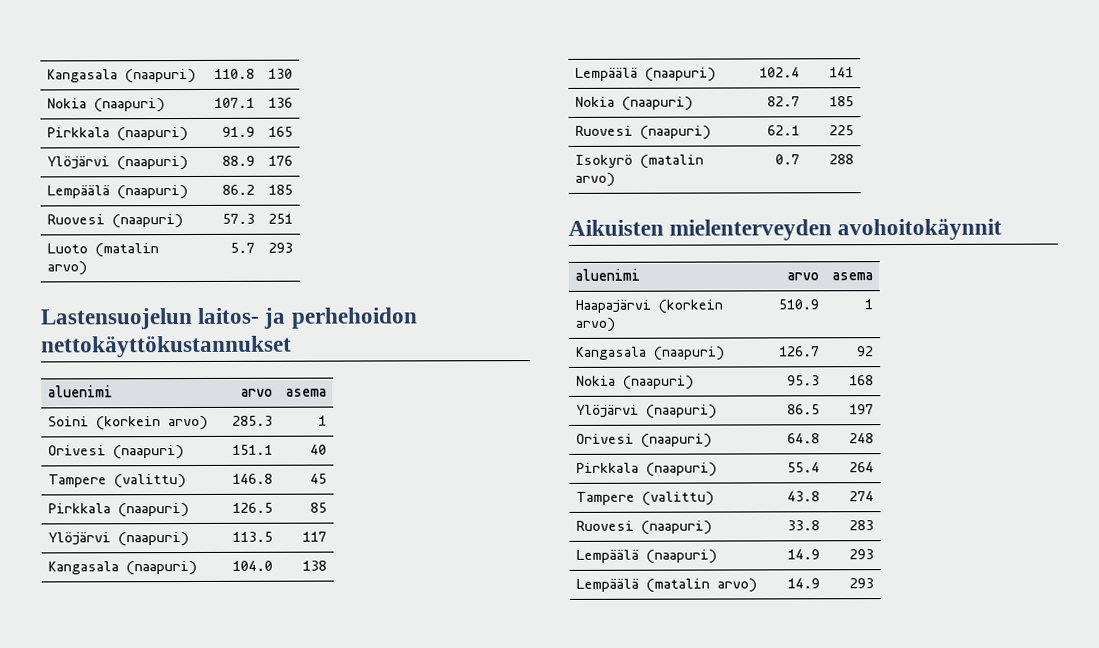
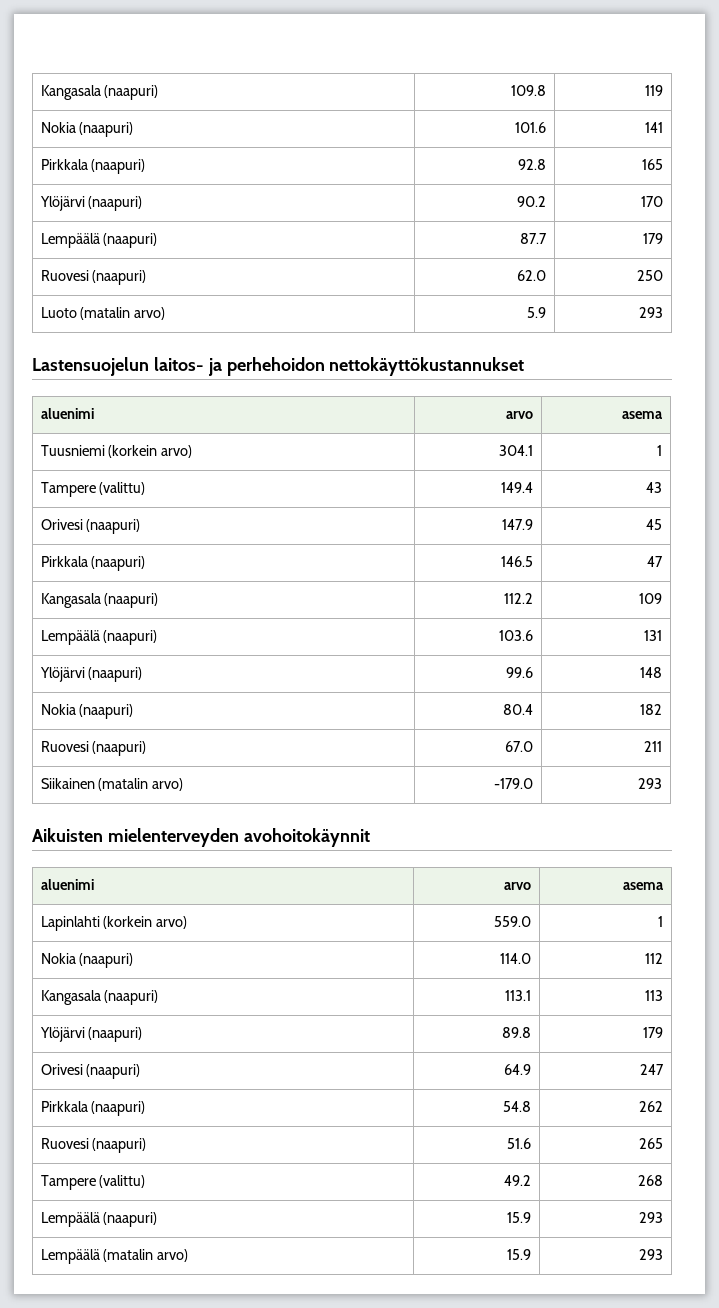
- Kangasala (naapuri) | 110.8 | 130
- Nokia (naapuri) | 107.1 | 136
- Pirkkala (naapuri) | 91.9 | 165
+ Kangasala (naapuri) | 109.8 | 119
+ Nokia (naapuri) | 101.6 | 141
+ Pirkkala (naapuri) | 92.8 | 165
- Ylöjärvi (naapuri) | 88.9 | 176
- Lempäälä (naapuri) | 86.2 | 185
- Ruovesi (naapuri) | 57.3 | 251
+ Ylöjärvi (naapuri) | 90.2 | 170
+ Lempäälä (naapuri) | 87.7 | 179
+ Ruovesi (naapuri) | 62.0 | 250
- Luoto (matalin arvo) | 5.7 | 293
+ Luoto (matalin arvo) | 5.9 | 293
- Soini (korkein arvo) | 285.3 | 1
- Orivesi (naapuri) | 151.1 | 40
- Tampere (valittu) | 146.8 | 45
- Pirkkala (naapuri) | 126.5 | 85
- Ylöjärvi (naapuri) | 113.5 | 117
- Kangasala (naapuri) | 104.0 | 138
- Lempäälä (naapuri) | 102.4 | 141
- Nokia (naapuri) | 82.7 | 185
- Ruovesi (naapuri) | 62.1 | 225
- Isokyrö (matalin arvo) | 0.7 | 288
+ Tuusniemi (korkein arvo) | 304.1 | 1
+ Tampere (valittu) | 149.4 | 43
+ Orivesi (naapuri) | 147.9 | 45
+ Pirkkala (naapuri) | 146.5 | 47
+ Kangasala (naapuri) | 112.2 | 109
+ Lempäälä (naapuri) | 103.6 | 131
+ Ylöjärvi (naapuri) | 99.6 | 148
+ Nokia (naapuri) | 80.4 | 182
+ Ruovesi (naapuri) | 67.0 | 211
+ Siikainen (matalin arvo) | -179.0 | 293
- Haapajärvi (korkein arvo) | 510.9 | 1
- Kangasala (naapuri) | 126.7 | 92
- Nokia (naapuri) | 95.3 | 168
- Ylöjärvi (naapuri) | 86.5 | 197
- Orivesi (naapuri) | 64.8 | 248
- Pirkkala (naapuri) | 55.4 | 264
- Tampere (valittu) | 43.8 | 274
- Ruovesi (naapuri) | 33.8 | 283
- Lempäälä (naapuri) | 14.9 | 293
+ Lapinlahti (korkein arvo) | 559.0 | 1
+ Nokia (naapuri) | 114.0 | 112
+ Kangasala (naapuri) | 113.1 | 113
+ Ylöjärvi (naapuri) | 89.8 | 179
+ Orivesi (naapuri) | 64.9 | 247
+ Pirkkala (naapuri) | 54.8 | 262
+ Ruovesi (naapuri) | 51.6 | 265
+ Tampere (valittu) | 49.2 | 268
+ Lempäälä (naapuri) | 15.9 | 293
- Lempäälä (matalin arvo) | 14.9 | 293
+ Lempäälä (matalin arvo) | 15.9 | 293

